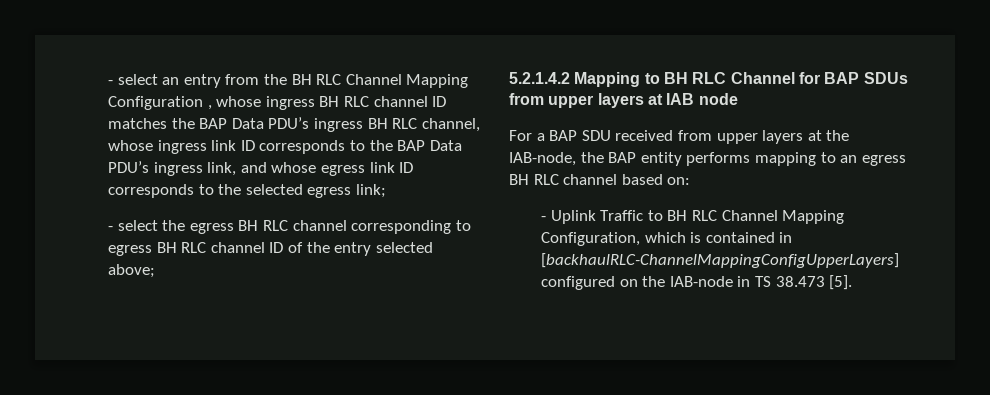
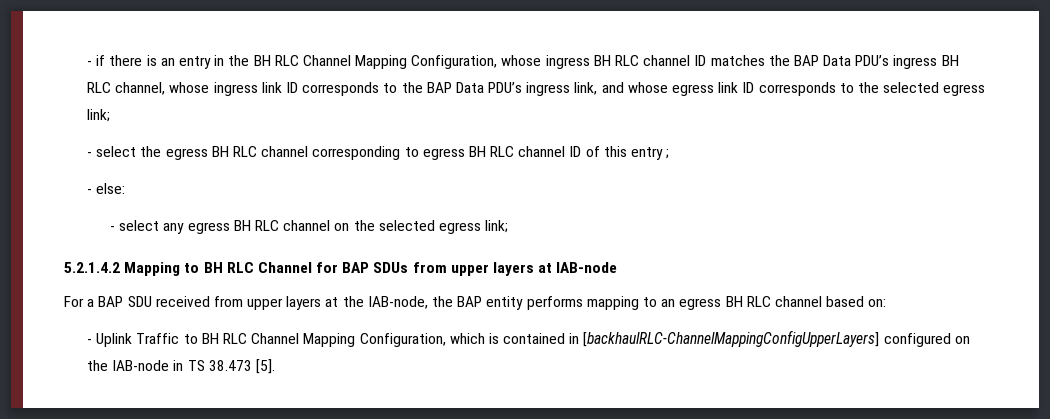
- - select an entry from the BH RLC Channel Mapping Configuration , whose ingress BH RLC channel ID matches the BAP Data PDU’s ingress BH RLC channel, whose ingress link ID corresponds to the BAP Data PDU’s ingress link, and whose egress link ID corresponds to the selected egress link;
+ - if there is an entry in the BH RLC Channel Mapping Configuration, whose ingress BH RLC channel ID matches the BAP Data PDU’s ingress BH RLC channel, whose ingress link ID corresponds to the BAP Data PDU’s ingress link, and whose egress link ID corresponds to the selected egress link;
- - select the egress BH RLC channel corresponding to egress BH RLC channel ID of the entry selected above;
+ - select the egress BH RLC channel corresponding to egress BH RLC channel ID of this entry ;
+ - else:
+ - select any egress BH RLC channel on the selected egress link;
- 5.2.1.4.2 Mapping to BH RLC Channel for BAP SDUs from upper layers at IAB node
+ 5.2.1.4.2 Mapping to BH RLC Channel for BAP SDUs from upper layers at IAB-node

